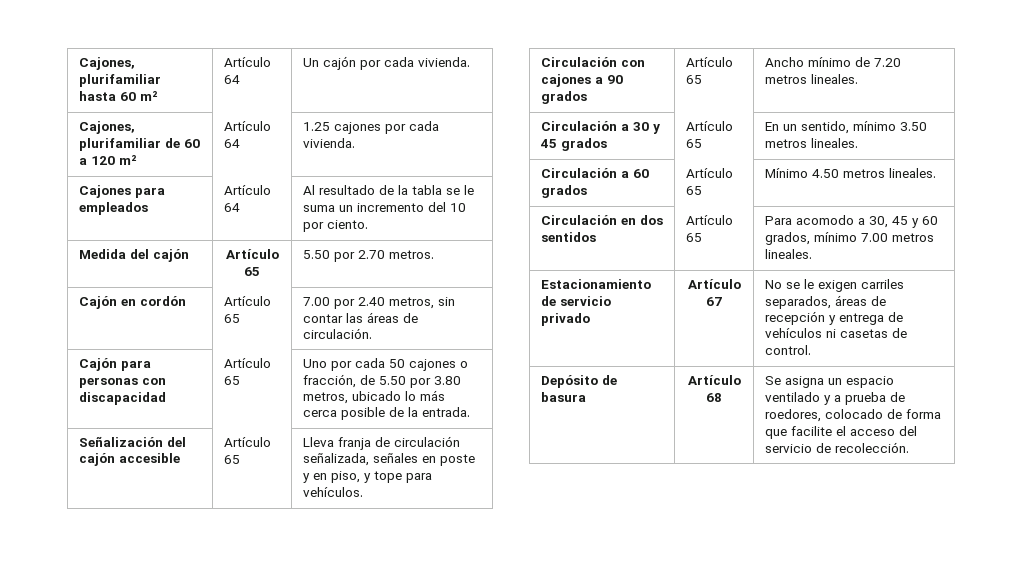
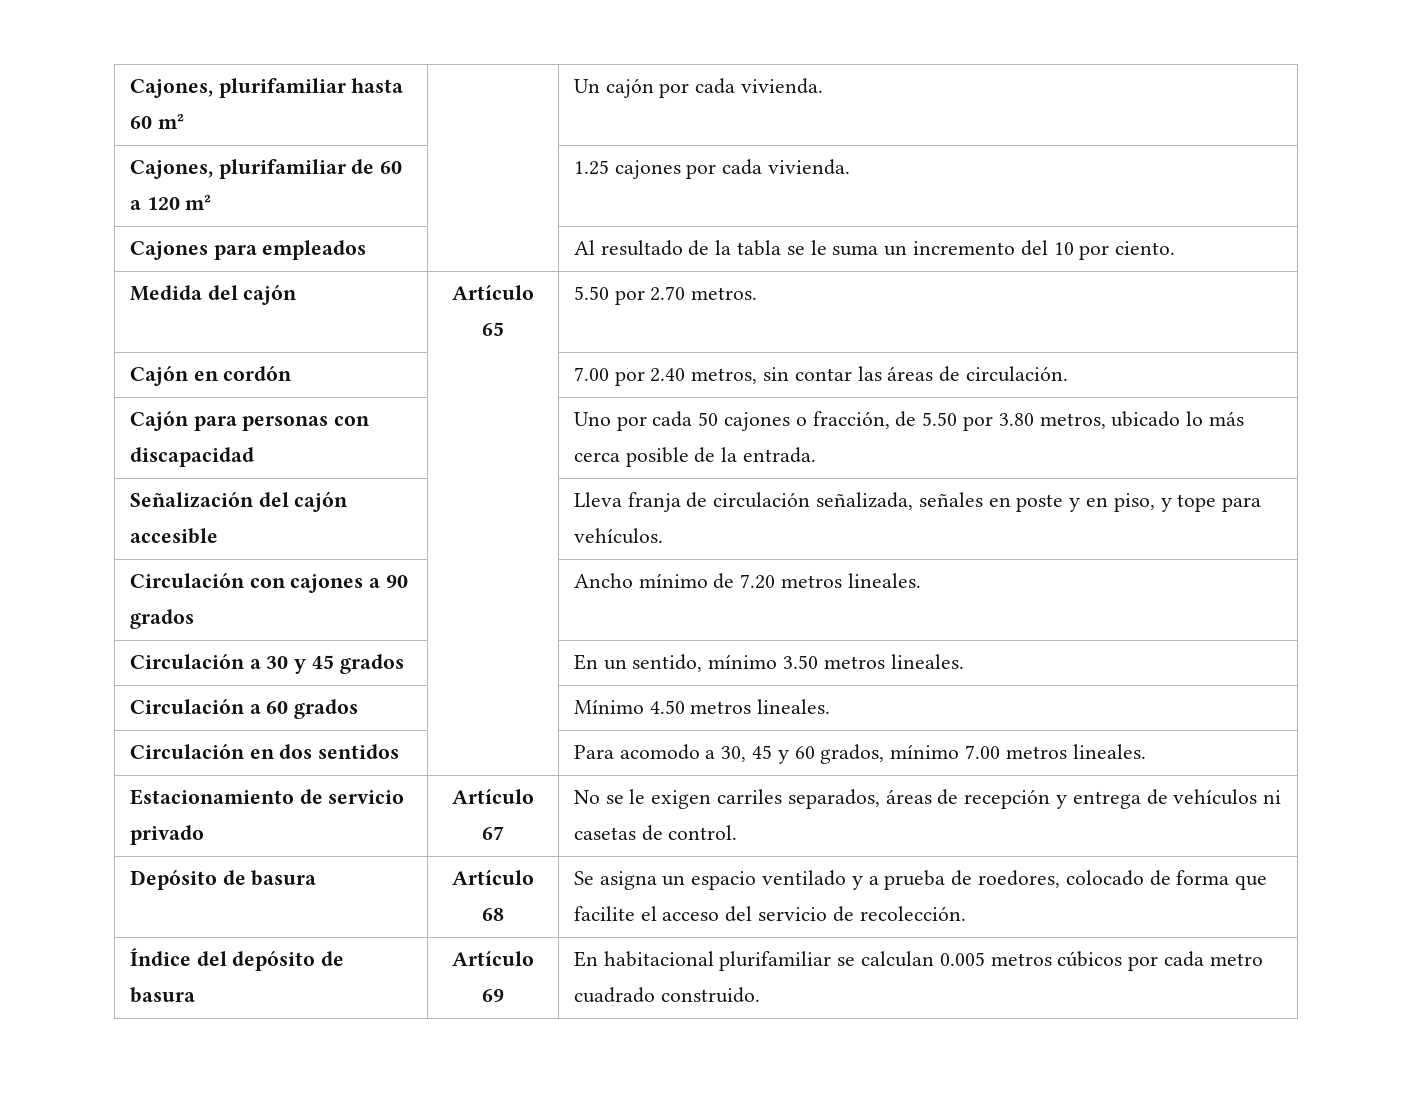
- Cajones, plurifamiliar hasta 60 m² | Artículo 64 | Un cajón por cada vivienda.
+ Cajones, plurifamiliar hasta 60 m² | | Un cajón por cada vivienda.
- Cajones, plurifamiliar de 60 a 120 m² | Artículo 64 | 1.25 cajones por cada vivienda.
+ Cajones, plurifamiliar de 60 a 120 m² | | 1.25 cajones por cada vivienda.
- Cajones para empleados | Artículo 64 | Al resultado de la tabla se le suma un incremento del 10 por ciento.
+ Cajones para empleados | | Al resultado de la tabla se le suma un incremento del 10 por ciento.
- Cajón en cordón | Artículo 65 | 7.00 por 2.40 metros, sin contar las áreas de circulación.
+ Cajón en cordón | | 7.00 por 2.40 metros, sin contar las áreas de circulación.
- Cajón para personas con discapacidad | Artículo 65 | Uno por cada 50 cajones o fracción, de 5.50 por 3.80 metros, ubicado lo más cerca posible de la entrada.
+ Cajón para personas con discapacidad | | Uno por cada 50 cajones o fracción, de 5.50 por 3.80 metros, ubicado lo más cerca posible de la entrada.
- Señalización del cajón accesible | Artículo 65 | Lleva franja de circulación señalizada, señales en poste y en piso, y tope para vehículos.
+ Señalización del cajón accesible | | Lleva franja de circulación señalizada, señales en poste y en piso, y tope para vehículos.
- Circulación con cajones a 90 grados | Artículo 65 | Ancho mínimo de 7.20 metros lineales.
+ Circulación con cajones a 90 grados | | Ancho mínimo de 7.20 metros lineales.
- Circulación a 30 y 45 grados | Artículo 65 | En un sentido, mínimo 3.50 metros lineales.
+ Circulación a 30 y 45 grados | | En un sentido, mínimo 3.50 metros lineales.
- Circulación a 60 grados | Artículo 65 | Mínimo 4.50 metros lineales.
+ Circulación a 60 grados | | Mínimo 4.50 metros lineales.
- Circulación en dos sentidos | Artículo 65 | Para acomodo a 30, 45 y 60 grados, mínimo 7.00 metros lineales.
+ Circulación en dos sentidos | | Para acomodo a 30, 45 y 60 grados, mínimo 7.00 metros lineales.
+ Índice del depósito de basura | Artículo 69 | En habitacional plurifamiliar se calculan 0.005 metros cúbicos por cada metro cuadrado construido.

